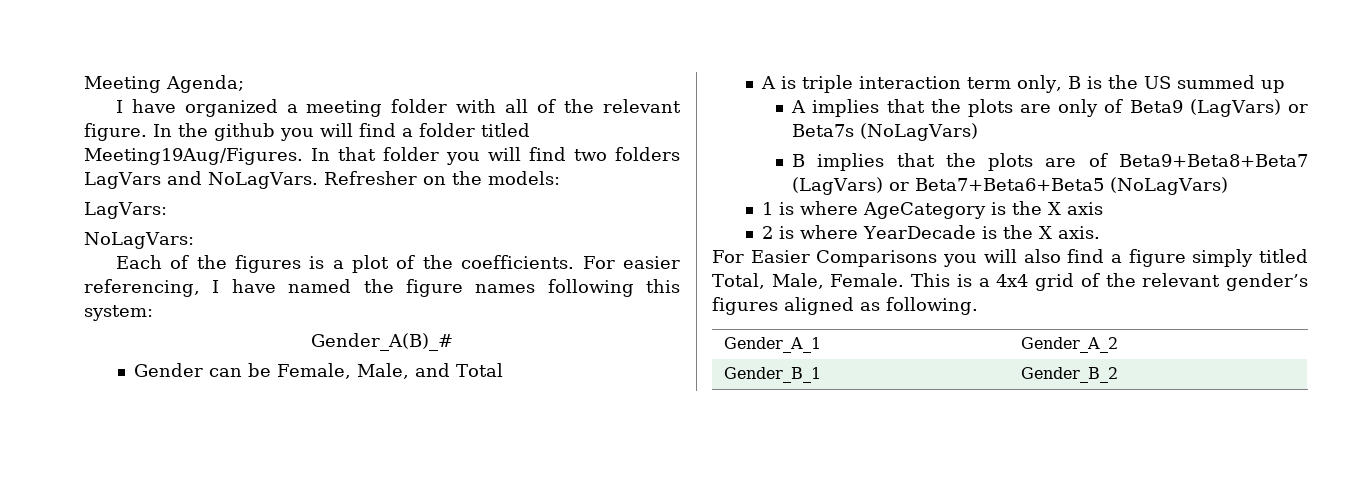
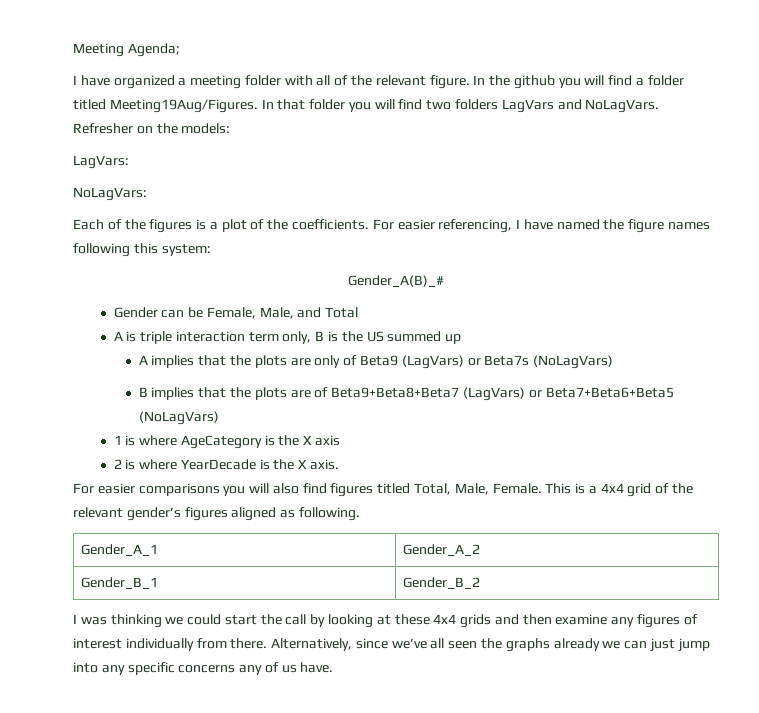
- For Easier Comparisons you will also find a figure simply titled Total, Male, Female.
+ For easier comparisons you will also find figures titled Total, Male, Female.
+ I was thinking we could start the call by looking at these 4x4 grids and then examine any figures of interest individually from there. Alternatively, since we’ve all seen the graphs already we can just jump into any specific concerns any of us have.

